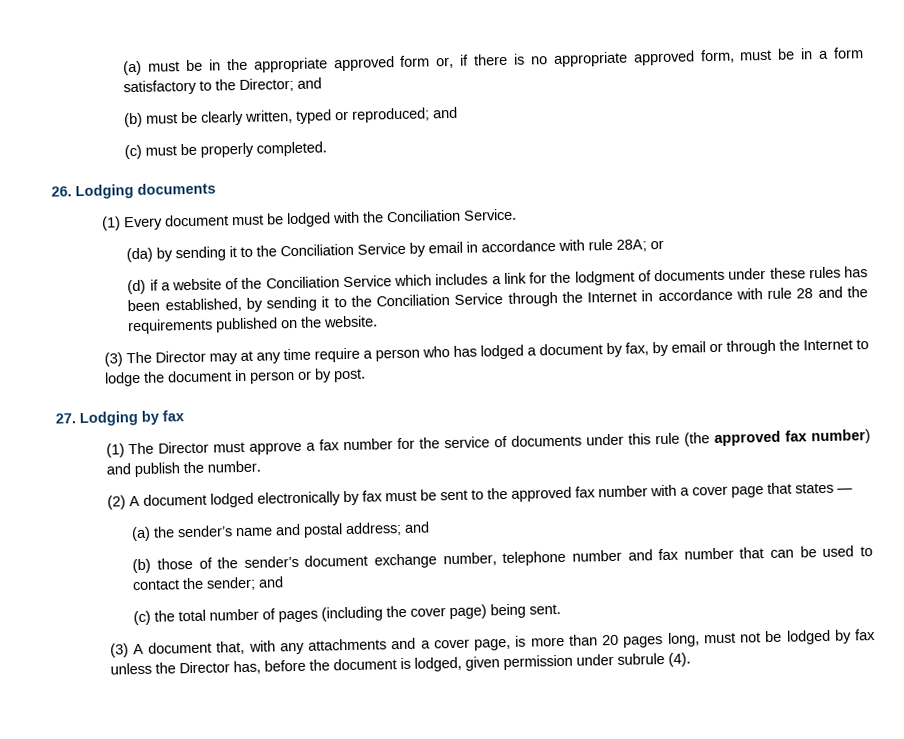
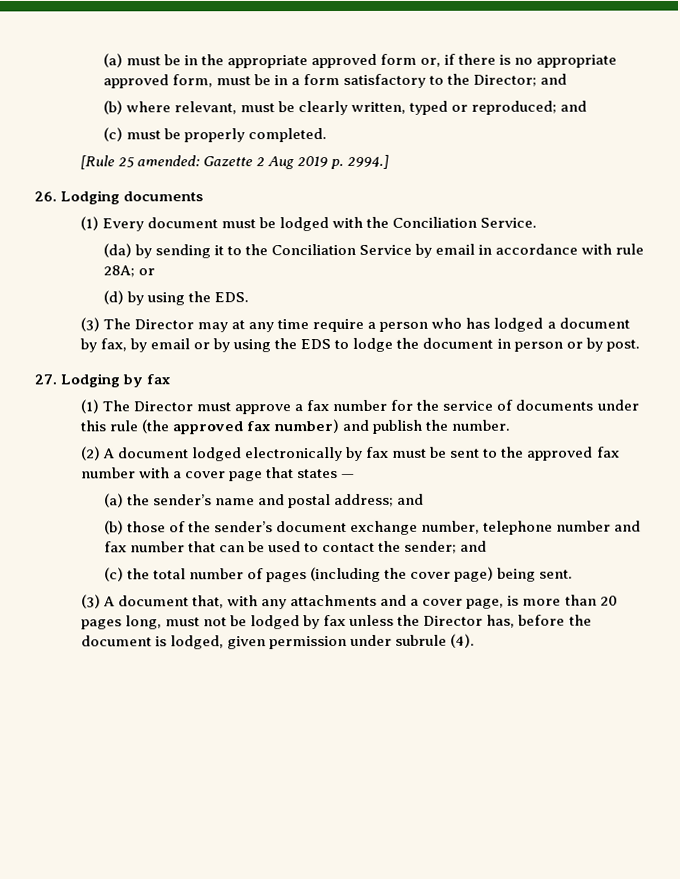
- (b) must be clearly written, typed or reproduced; and
+ (b) where relevant, must be clearly written, typed or reproduced; and
+ [Rule 25 amended: Gazette 2 Aug 2019 p. 2994.]
- (d) if a website of the Conciliation Service which includes a link for the lodgment of documents under these rules has been established, by sending it to the Conciliation Service through the Internet in accordance with rule 28 and the requirements published on the website.
+ (d) by using the EDS.
- (3) The Director may at any time require a person who has lodged a document by fax, by email or through the Internet to lodge the document in person or by post.
+ (3) The Director may at any time require a person who has lodged a document by fax, by email or by using the EDS to lodge the document in person or by post.

